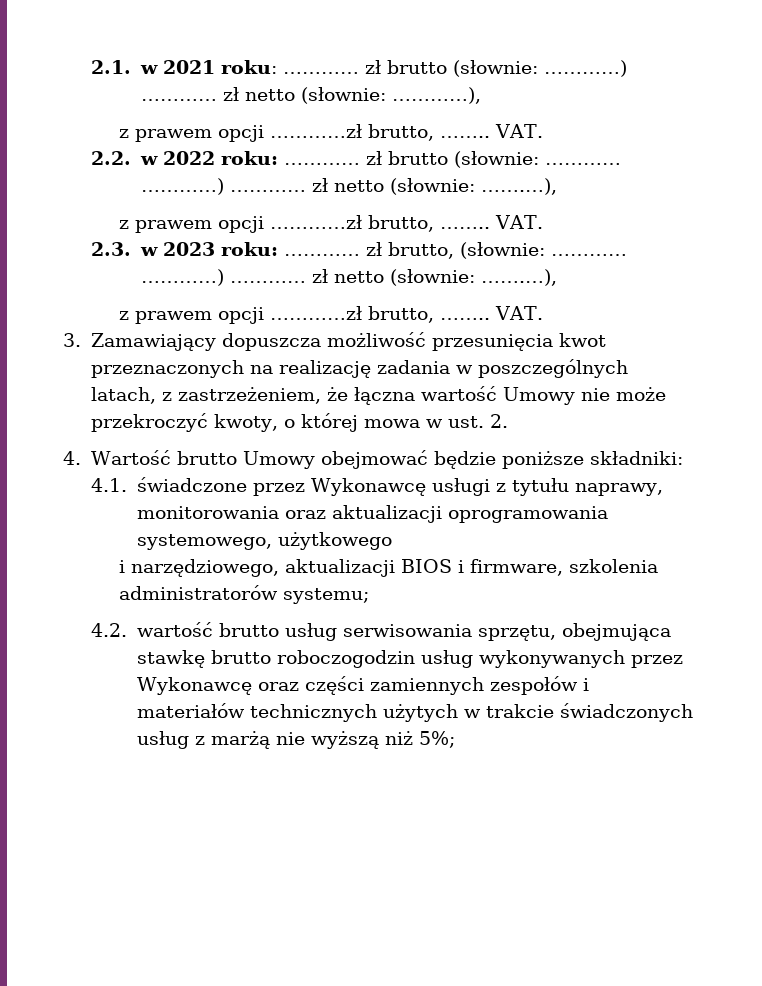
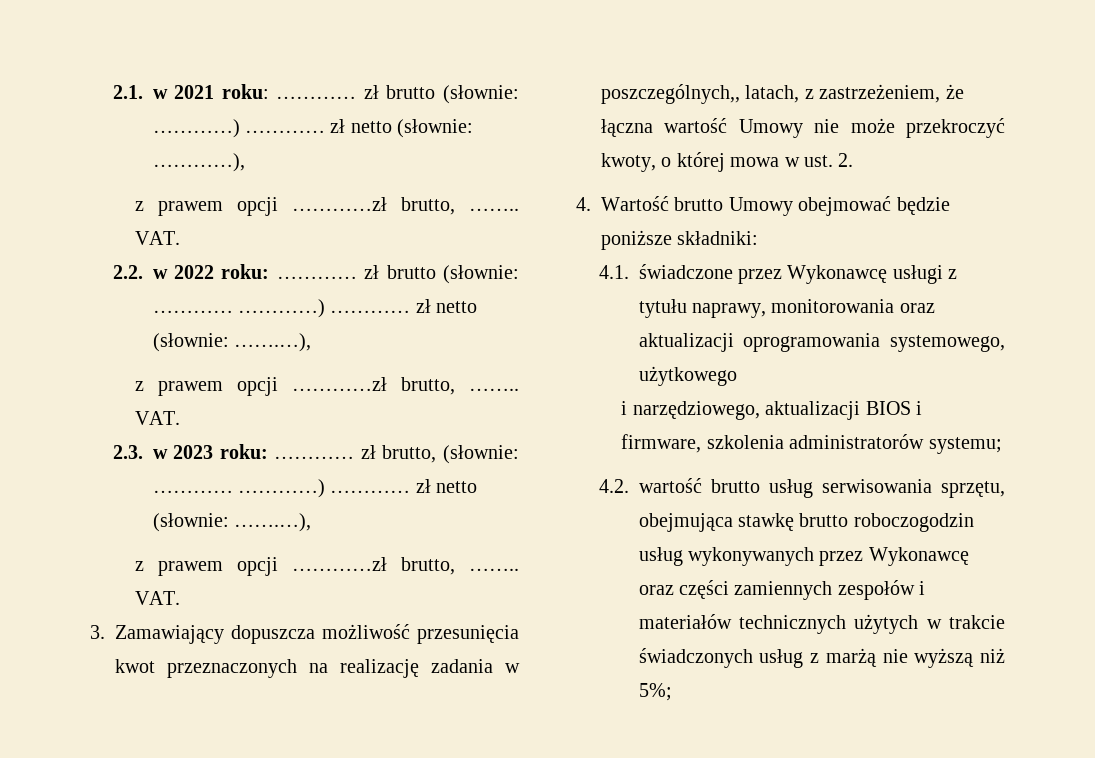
- 3. Zamawiający dopuszcza możliwość przesunięcia kwot przeznaczonych na realizację zadania w poszczególnych latach, z zastrzeżeniem, że łączna wartość Umowy nie może przekroczyć kwoty, o której mowa w ust. 2.
+ 3. Zamawiający dopuszcza możliwość przesunięcia kwot przeznaczonych na realizację zadania w poszczególnych,, latach, z zastrzeżeniem, że łączna wartość Umowy nie może przekroczyć kwoty, o której mowa w ust. 2.

